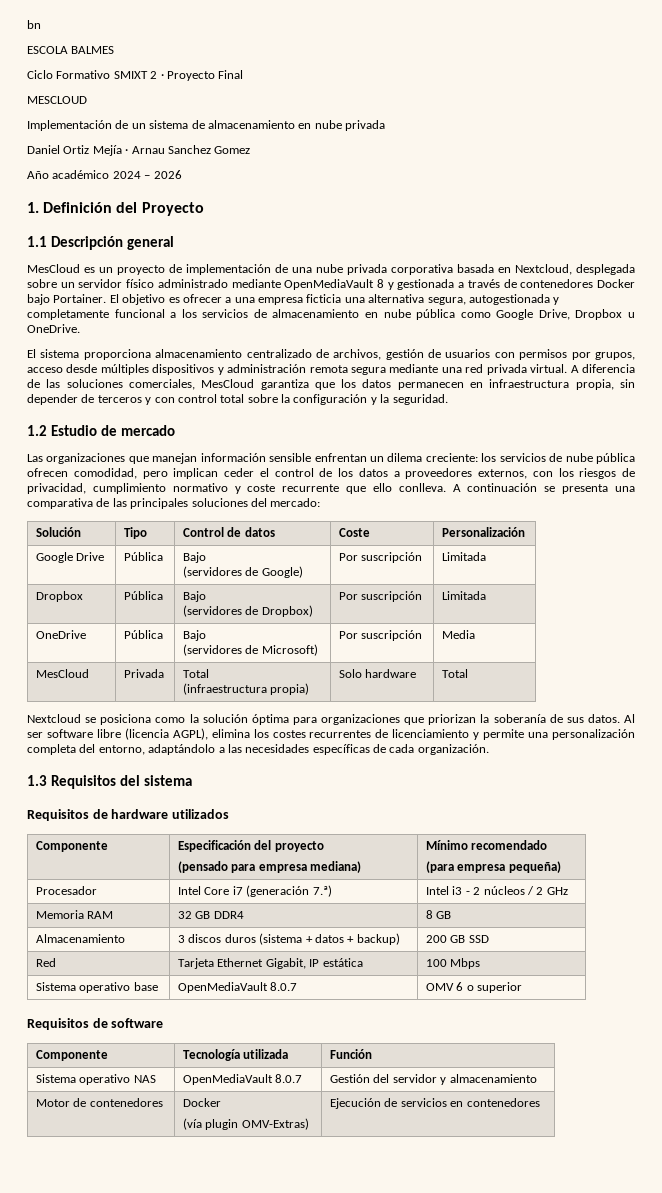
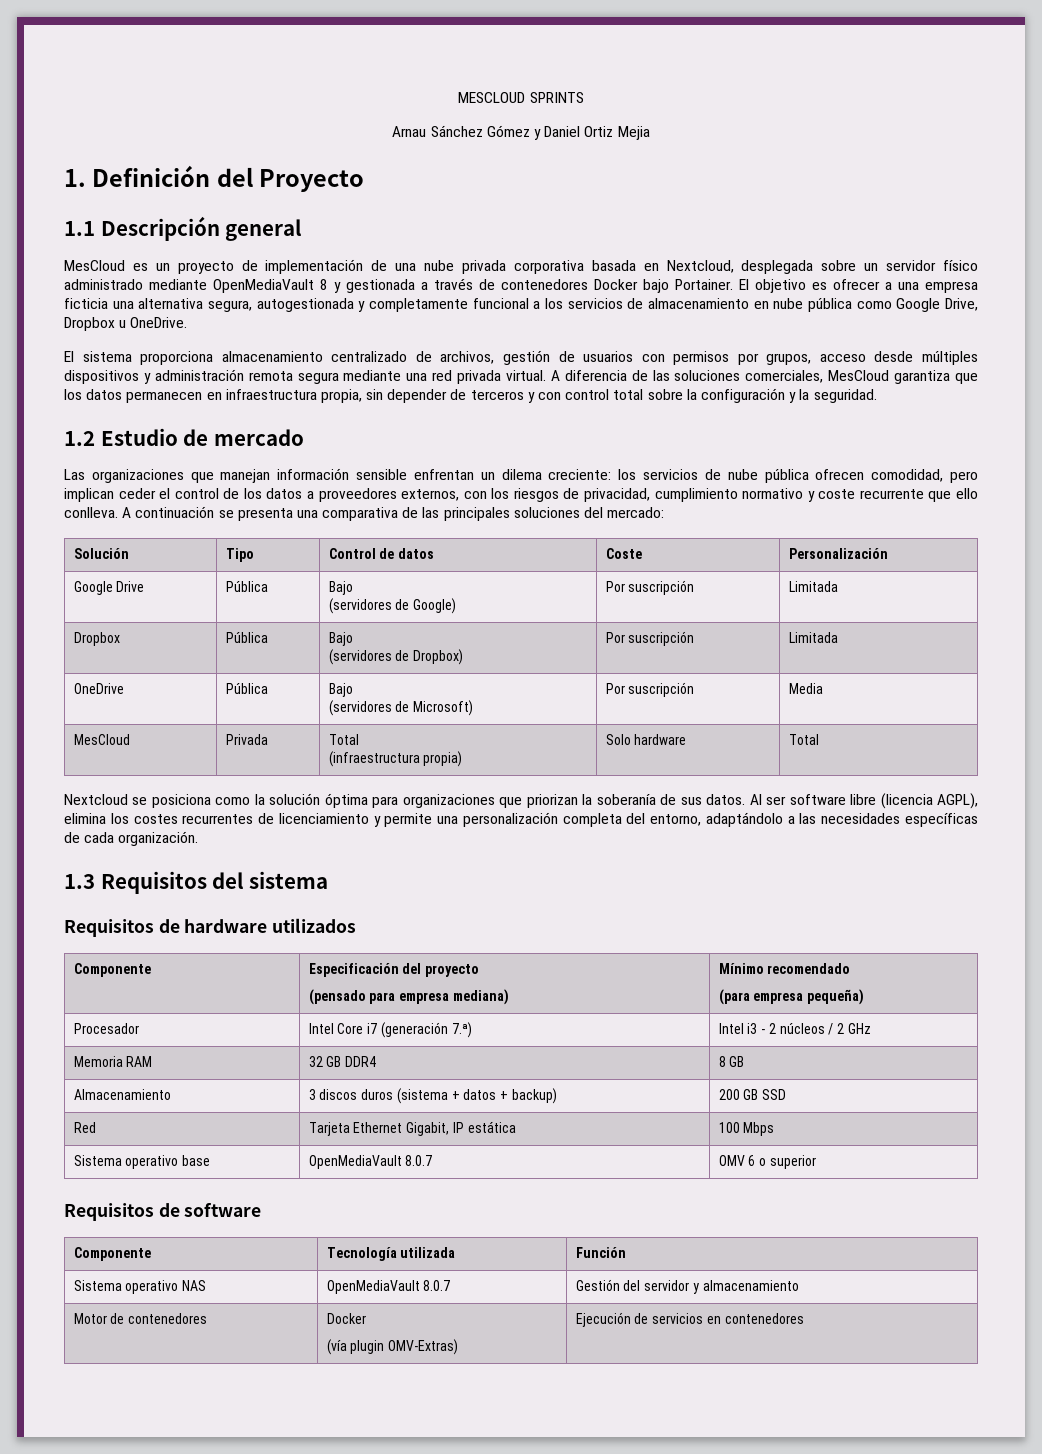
- bn
- ESCOLA BALMES
- Ciclo Formativo SMIXT 2 · Proyecto Final
- MESCLOUD
- Implementación de un sistema de almacenamiento en nube privada
- Daniel Ortiz Mejía · Arnau Sanchez Gomez
- Año académico 2024 – 2026
+ MESCLOUD SPRINTS
+ Arnau Sánchez Gómez y Daniel Ortiz Mejia

